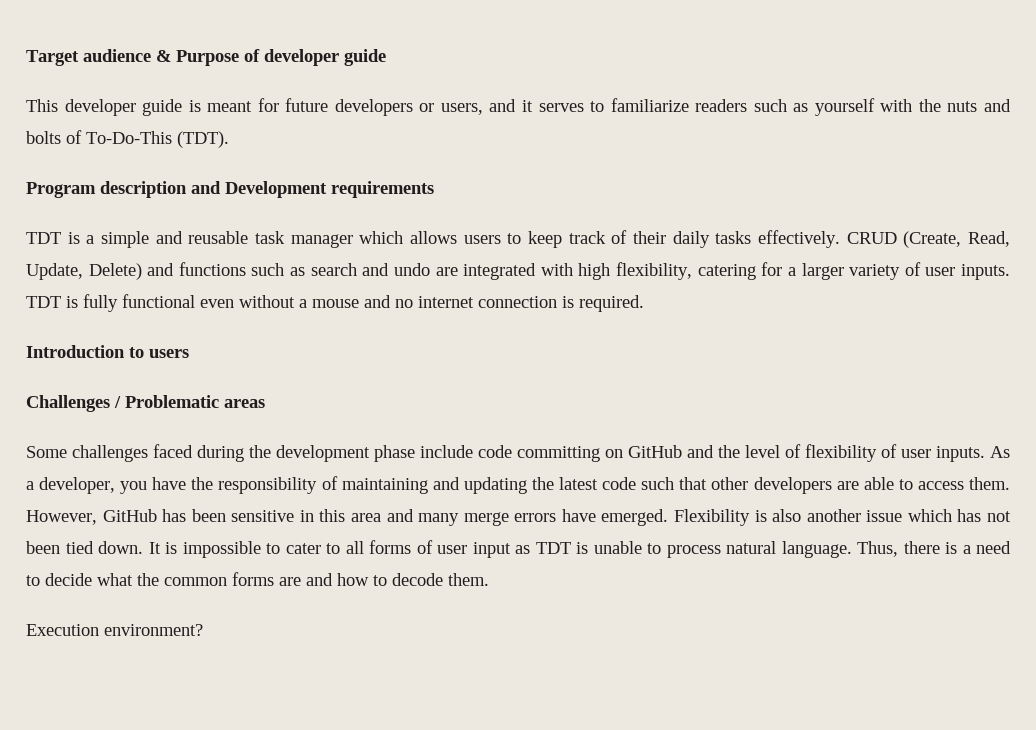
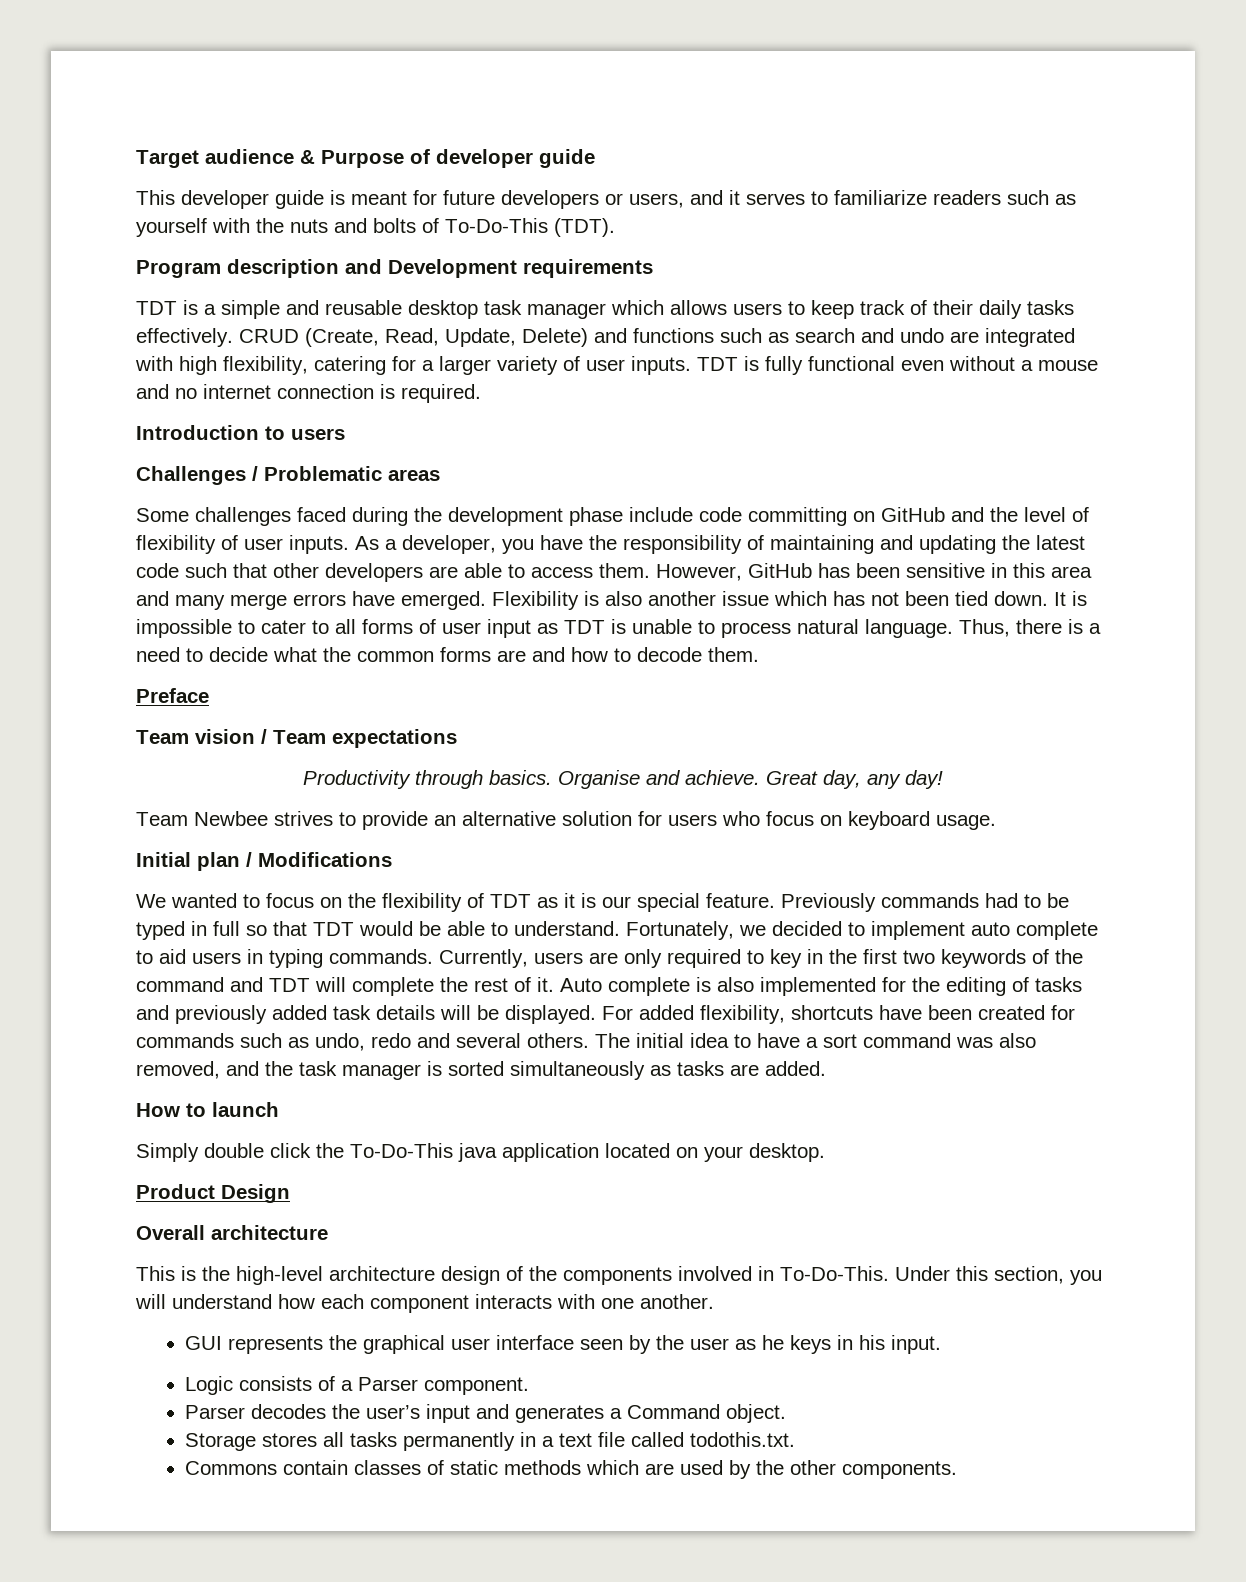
- TDT is a simple and reusable task manager which allows users to keep track of their daily tasks effectively.
+ TDT is a simple and reusable desktop task manager which allows users to keep track of their daily tasks effectively.
- Execution environment?
+ Preface
+ Team vision / Team expectations
+ Productivity through basics. Organise and achieve. Great day, any day!
+ Team Newbee strives to provide an alternative solution for users who focus on keyboard usage.
+ Initial plan / Modifications
+ We wanted to focus on the flexibility of TDT as it is our special feature. Previously commands had to be typed in full so that TDT would be able to understand. Fortunately, we decided to implement auto complete to aid users in typing commands. Currently, users are only required to key in the first two keywords of the command and TDT will complete the rest of it. Auto complete is also implemented for the editing of tasks and previously added task details will be displayed. For added flexibility, shortcuts have been created for commands such as undo, redo and several others. The initial idea to have a sort command was also removed, and the task manager is sorted simultaneously as tasks are added.
+ How to launch
+ Simply double click the To-Do-This java application located on your desktop.
+ Product Design
+ Overall architecture
+ This is the high-level architecture design of the components involved in To-Do-This. Under this section, you will understand how each component interacts with one another.
+ GUI represents the graphical user interface seen by the user as he keys in his input.
+ Logic consists of a Parser component.
+ Parser decodes the user’s input and generates a Command object.
+ Storage stores all tasks permanently in a text file called todothis.txt.
+ Commons contain classes of static methods which are used by the other components.

